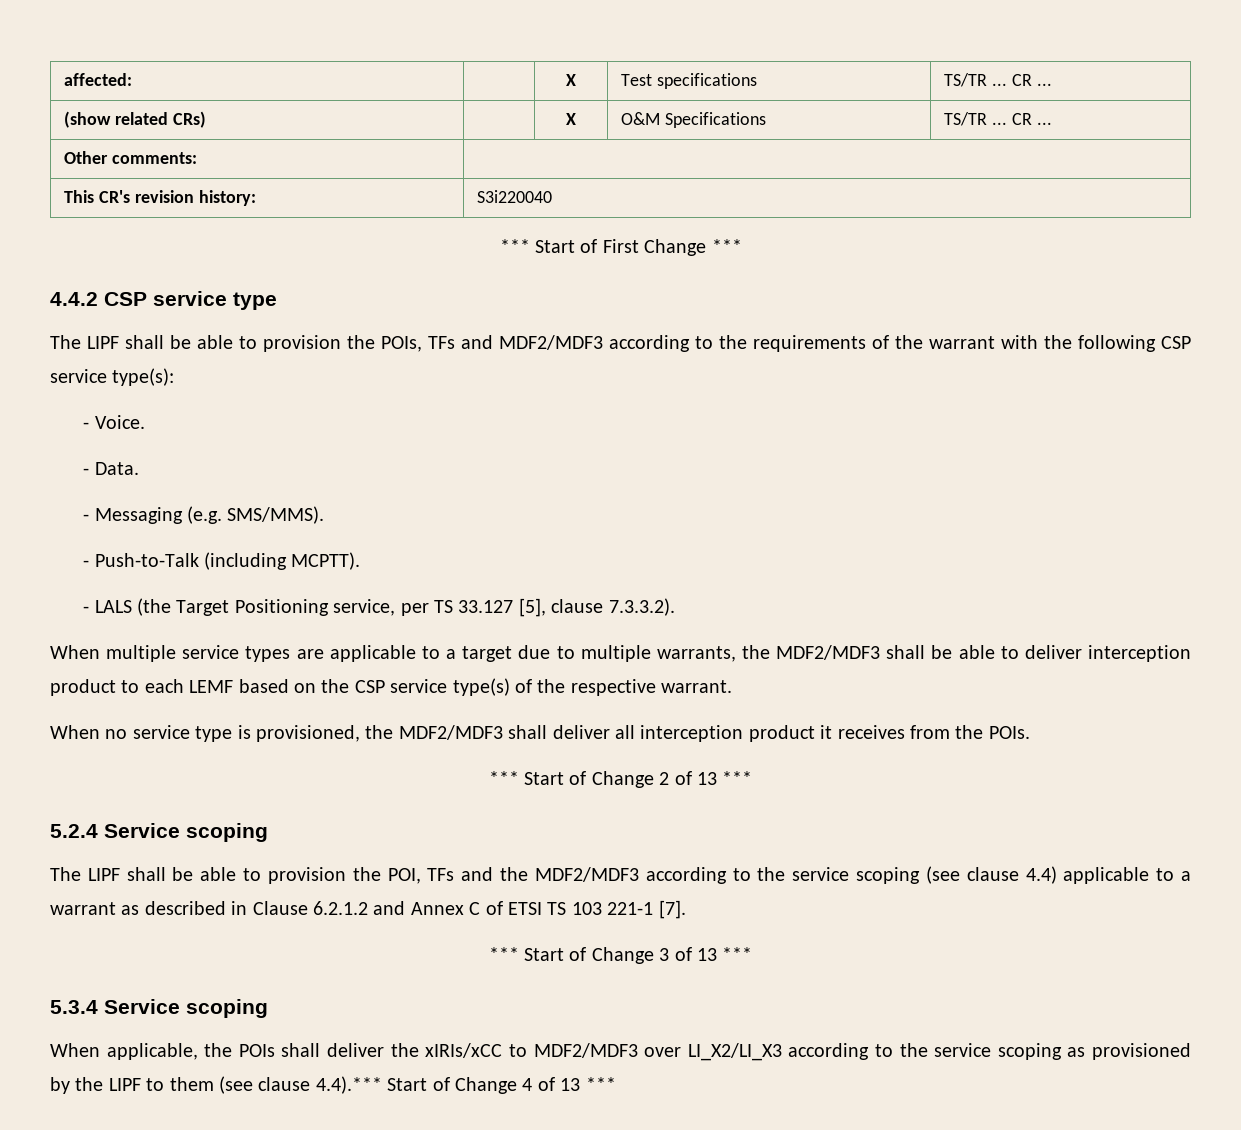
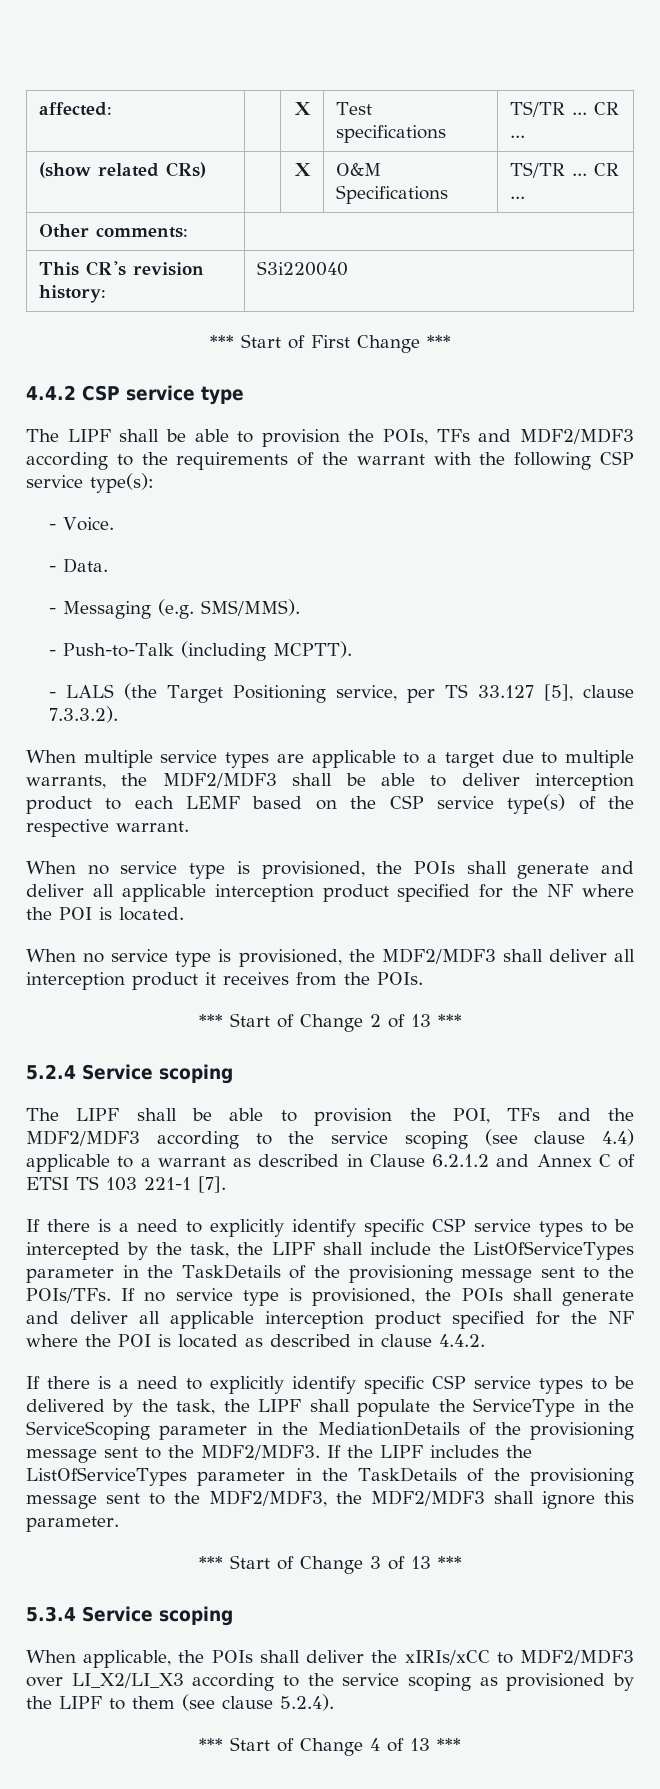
+ When no service type is provisioned, the POIs shall generate and deliver all applicable interception product specified for the NF where the POI is located.
+ If there is a need to explicitly identify specific CSP service types to be intercepted by the task, the LIPF shall include the ListOfServiceTypes parameter in the TaskDetails of the provisioning message sent to the POIs/TFs. If no service type is provisioned, the POIs shall generate and deliver all applicable interception product specified for the NF where the POI is located as described in clause 4.4.2.
+ If there is a need to explicitly identify specific CSP service types to be delivered by the task, the LIPF shall populate the ServiceType in the ServiceScoping parameter in the MediationDetails of the provisioning message sent to the MDF2/MDF3. If the LIPF includes the ListOfServiceTypes parameter in the TaskDetails of the provisioning message sent to the MDF2/MDF3, the MDF2/MDF3 shall ignore this parameter.
- When applicable, the POIs shall deliver the xIRIs/xCC to MDF2/MDF3 over LI_X2/LI_X3 according to the service scoping as provisioned by the LIPF to them (see clause 4.4).*** Start of Change 4 of 13 ***
+ When applicable, the POIs shall deliver the xIRIs/xCC to MDF2/MDF3 over LI_X2/LI_X3 according to the service scoping as provisioned by the LIPF to them (see clause 5.2.4).
+ *** Start of Change 4 of 13 ***

